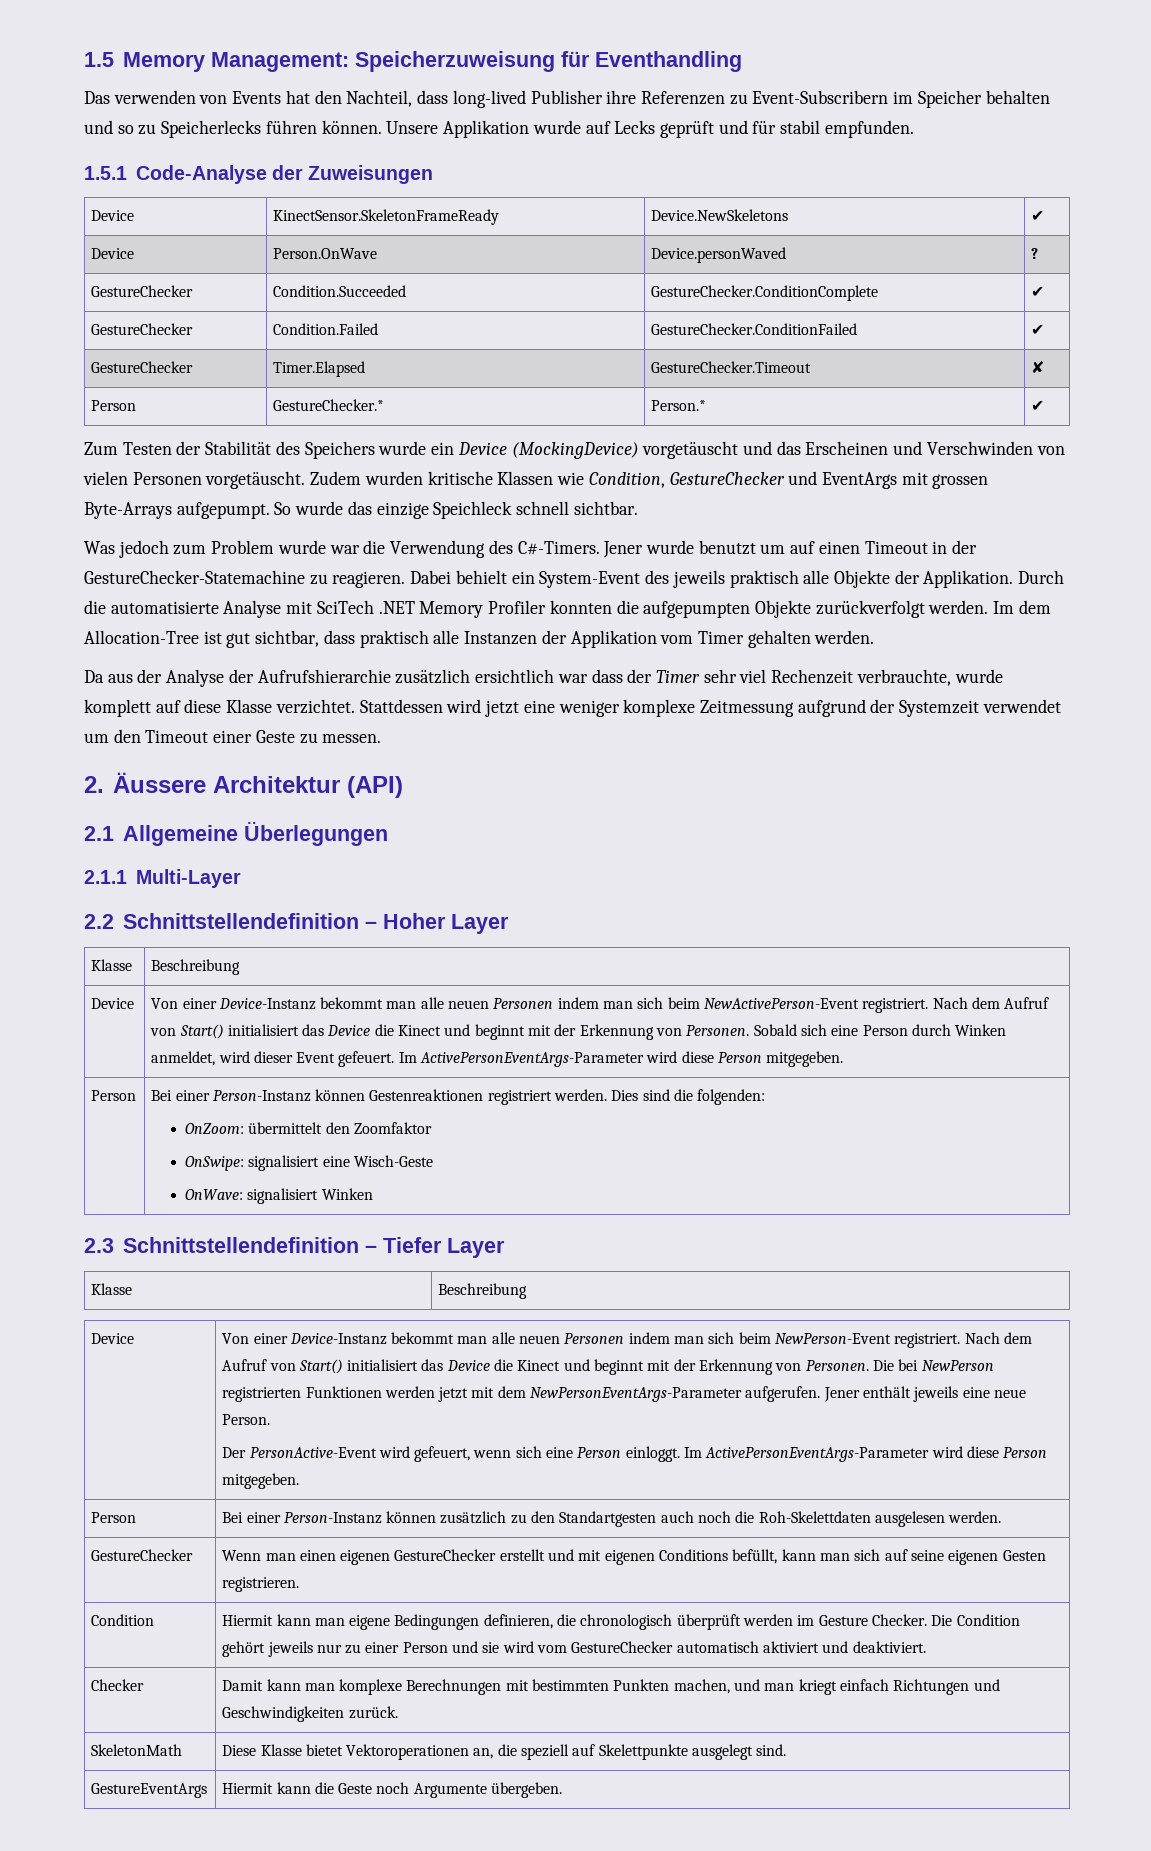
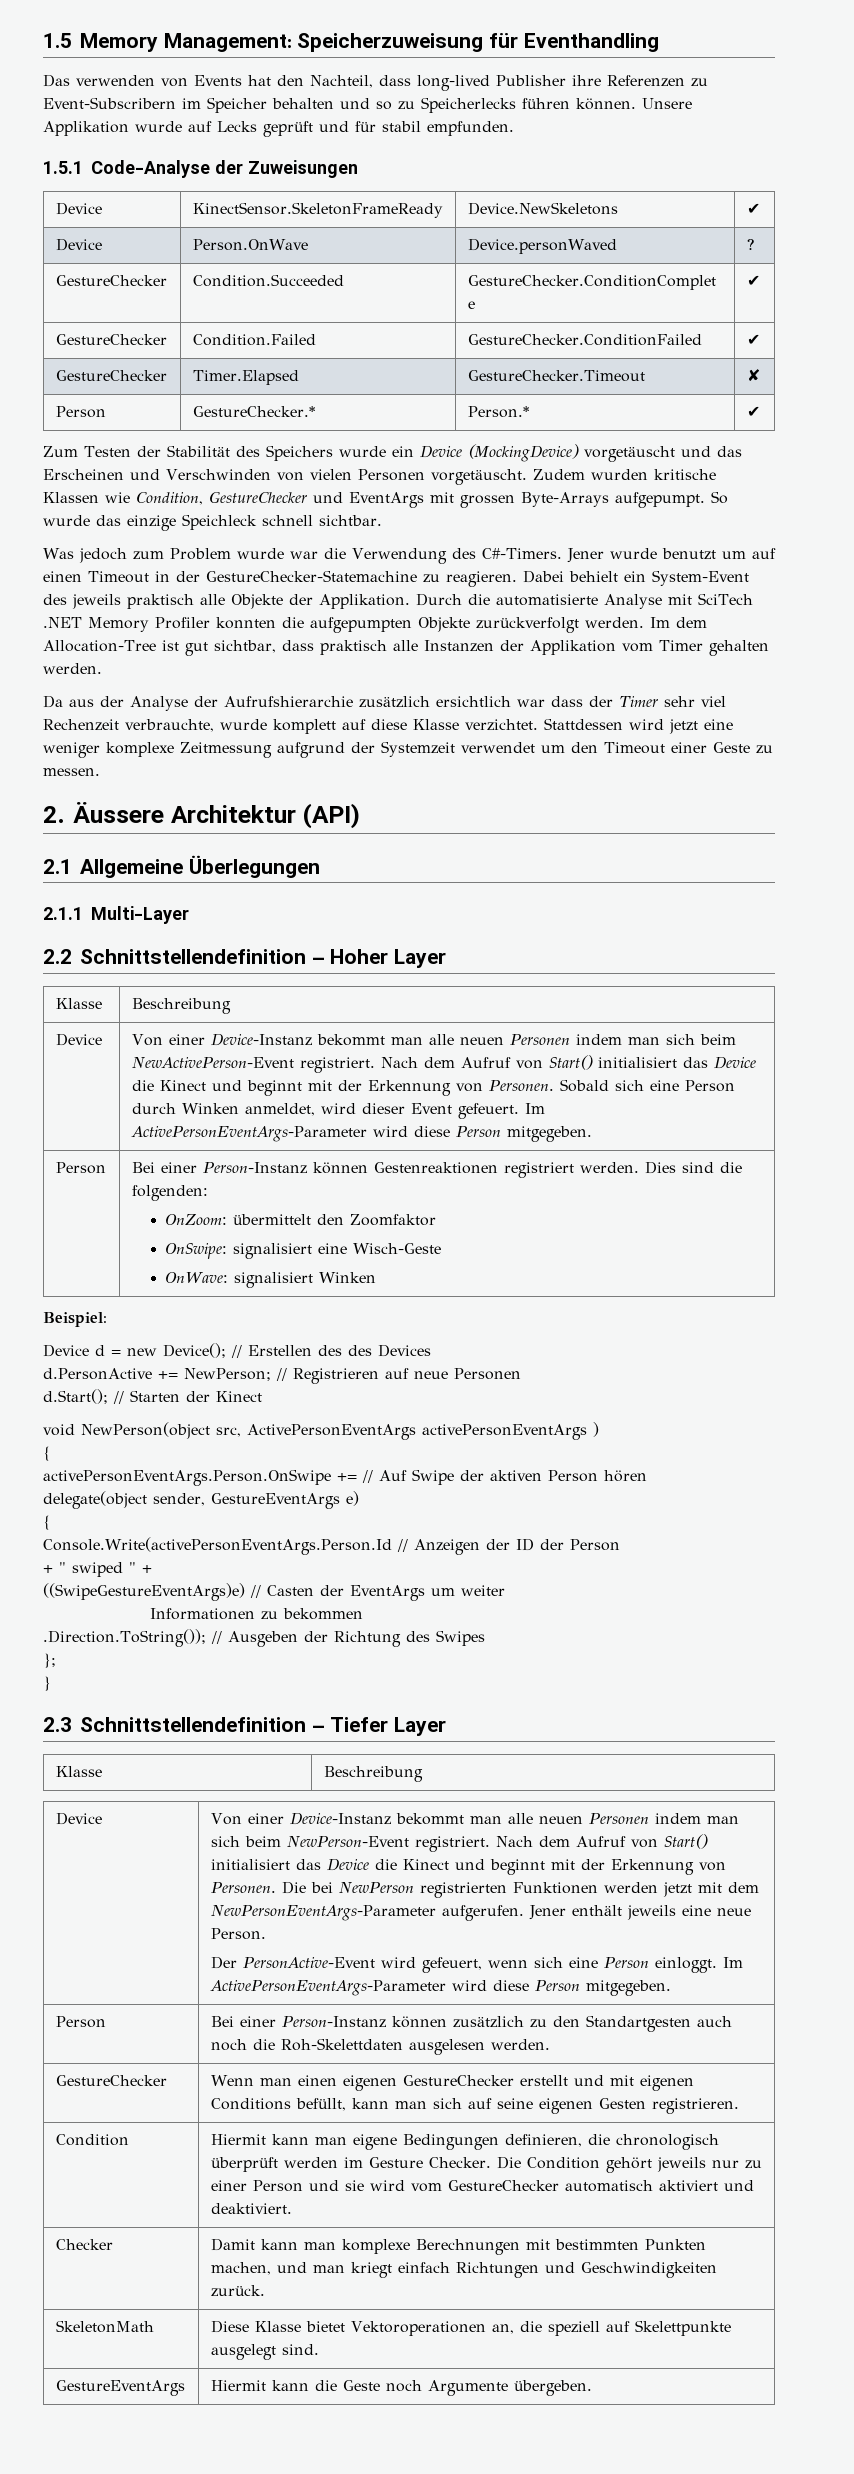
+ Beispiel:
+ Device d = new Device(); // Erstellen des des Devices
+ d.PersonActive += NewPerson; // Registrieren auf neue Personen
+ d.Start(); // Starten der Kinect
+ void NewPerson(object src, ActivePersonEventArgs activePersonEventArgs )
+ {
+ activePersonEventArgs.Person.OnSwipe += // Auf Swipe der aktiven Person hören
+ delegate(object sender, GestureEventArgs e)
+ {
+ Console.Write(activePersonEventArgs.Person.Id // Anzeigen der ID der Person
+ + " swiped " +
+ ((SwipeGestureEventArgs)e) // Casten der EventArgs um weiter
+ Informationen zu bekommen
+ .Direction.ToString()); // Ausgeben der Richtung des Swipes
+ };
+ }

